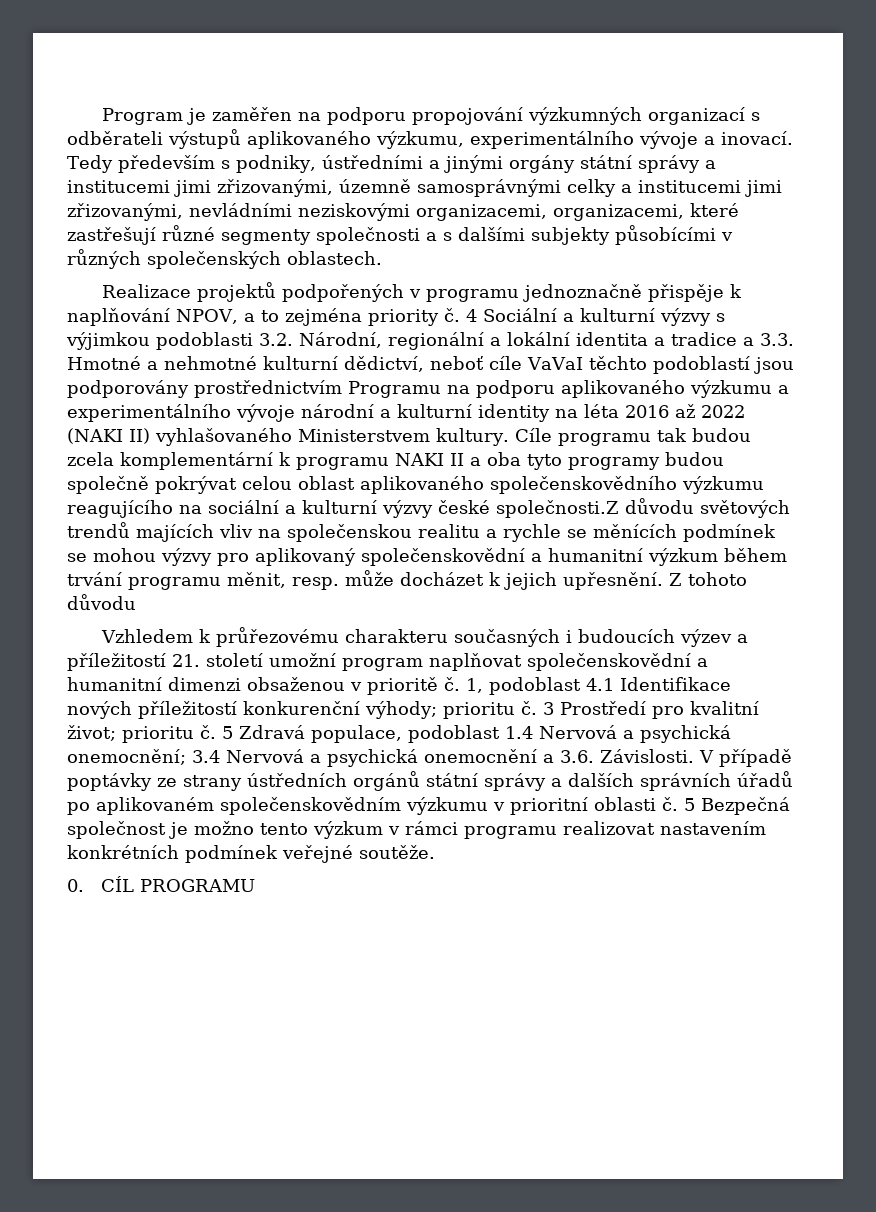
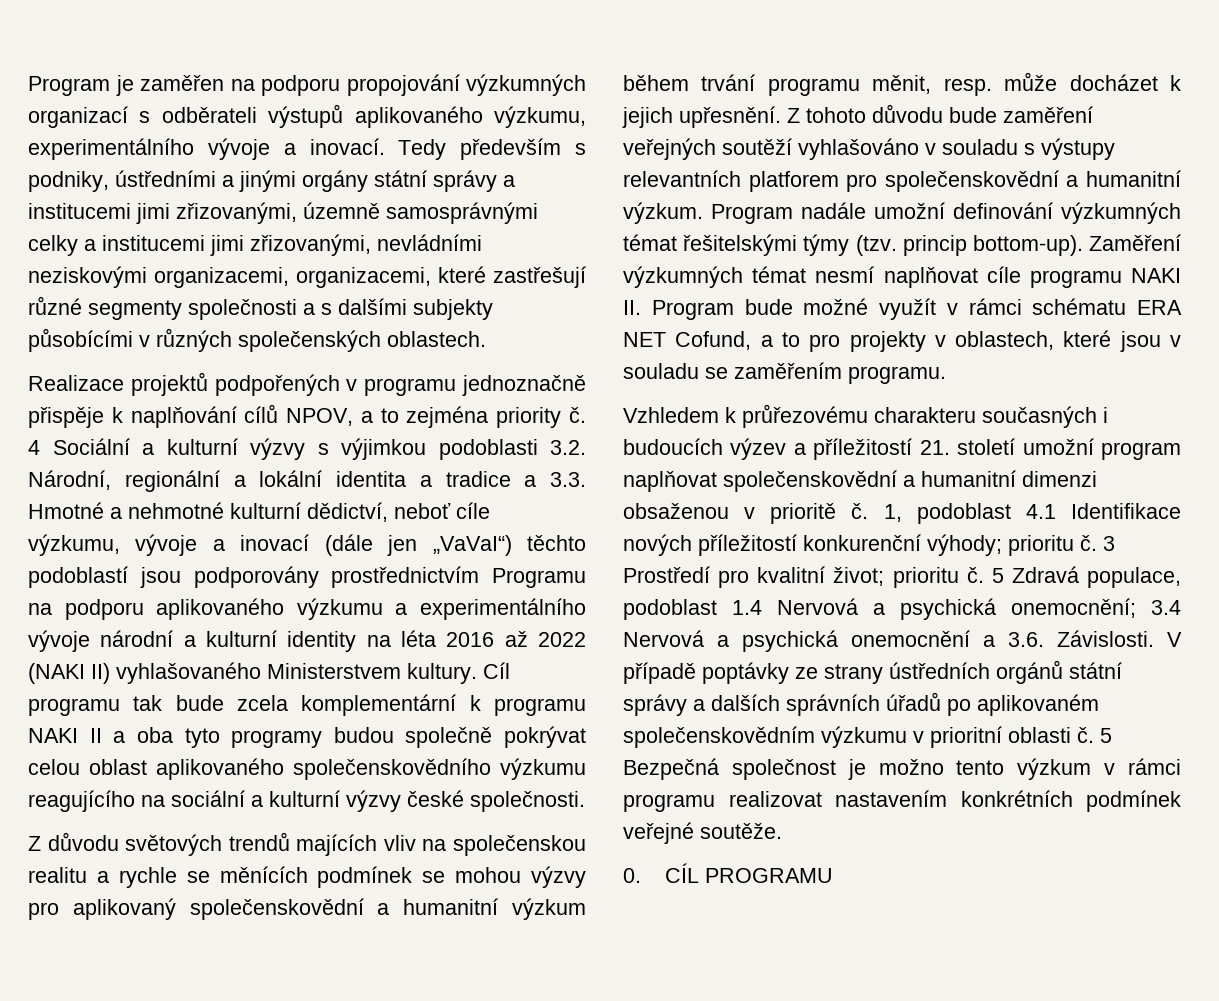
- Realizace projektů podpořených v programu jednoznačně přispěje k naplňování NPOV, a to zejména priority č.
+ Realizace projektů podpořených v programu jednoznačně přispěje k naplňování cílů NPOV, a to zejména priority č.
- 4 Sociální a kulturní výzvy s výjimkou podoblasti 3.2. Národní, regionální a lokální identita a tradice a 3.3. Hmotné a nehmotné kulturní dědictví, neboť cíle VaVaI těchto podoblastí jsou podporovány prostřednictvím Programu na podporu aplikovaného výzkumu a experimentálního vývoje národní a kulturní identity na léta 2016 až 2022 (NAKI II) vyhlašovaného Ministerstvem kultury.
+ 4 Sociální a kulturní výzvy s výjimkou podoblasti 3.2. Národní, regionální a lokální identita a tradice a 3.3. Hmotné a nehmotné kulturní dědictví, neboť cíle výzkumu, vývoje a inovací (dále jen „VaVaI“) těchto podoblastí jsou podporovány prostřednictvím Programu na podporu aplikovaného výzkumu a experimentálního vývoje národní a kulturní identity na léta 2016 až 2022 (NAKI II) vyhlašovaného Ministerstvem kultury.
- Cíle programu tak budou zcela komplementární k programu NAKI II a oba tyto programy budou společně pokrývat celou oblast aplikovaného společenskovědního výzkumu reagujícího na sociální a kulturní výzvy české společnosti.Z důvodu světových trendů majících vliv na společenskou realitu a rychle se měnících podmínek se mohou výzvy pro aplikovaný společenskovědní a humanitní výzkum během trvání programu měnit, resp. může docházet k jejich upřesnění.
+ Cíl programu tak bude zcela komplementární k programu NAKI II a oba tyto programy budou společně pokrývat celou oblast aplikovaného společenskovědního výzkumu reagujícího na sociální a kulturní výzvy české společnosti.
+ Z důvodu světových trendů majících vliv na společenskou realitu a rychle se měnících podmínek se mohou výzvy pro aplikovaný společenskovědní a humanitní výzkum během trvání programu měnit, resp. může docházet k jejich upřesnění.
- Z tohoto důvodu
+ Z tohoto důvodu bude zaměření veřejných soutěží vyhlašováno v souladu s výstupy relevantních platforem pro společenskovědní a humanitní výzkum. Program nadále umožní definování výzkumných témat řešitelskými týmy (tzv. princip bottom-up). Zaměření výzkumných témat nesmí naplňovat cíle programu NAKI II. Program bude možné využít v rámci schématu ERA NET Cofund, a to pro projekty v oblastech, které jsou v souladu se zaměřením programu.

